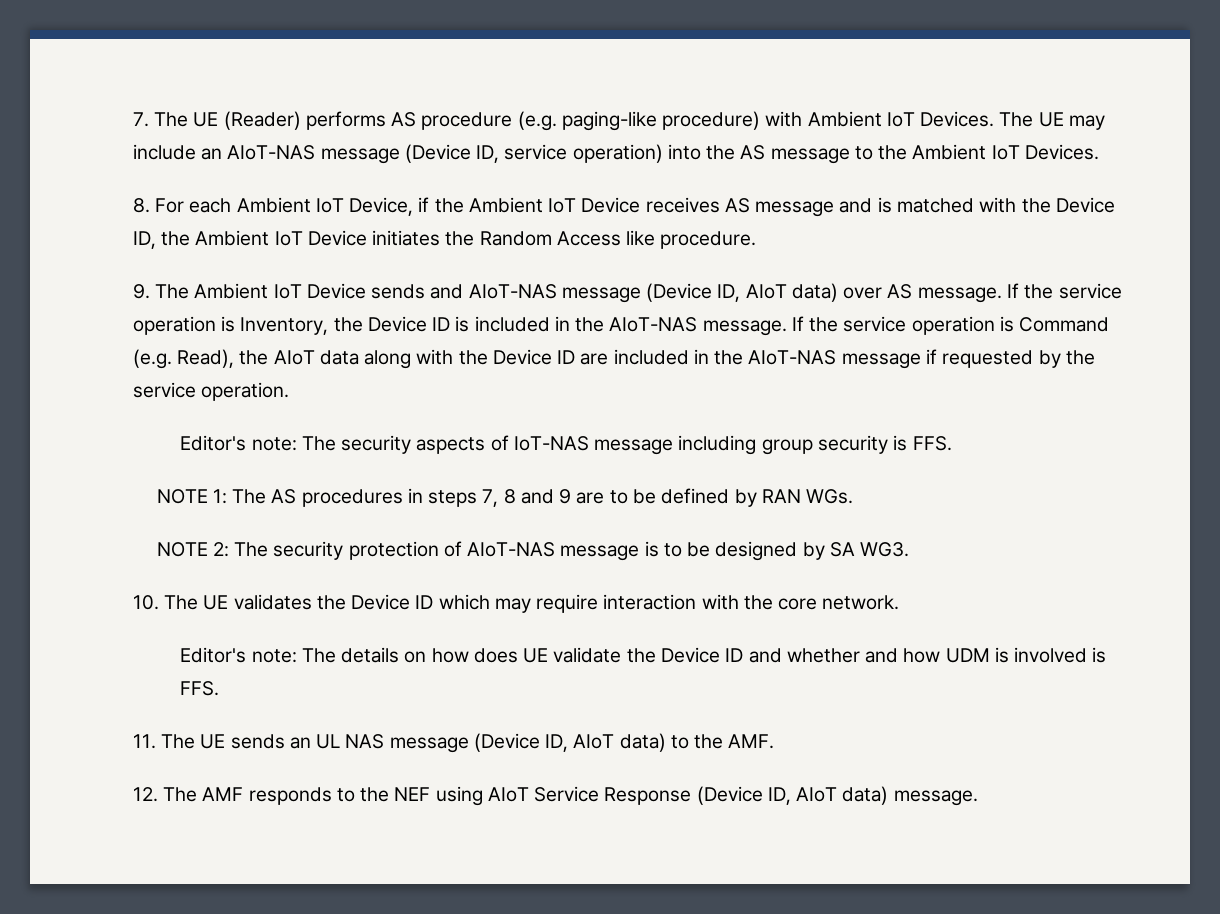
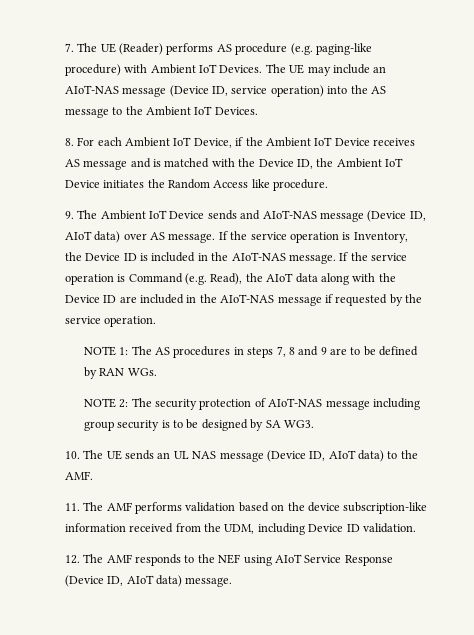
- Editor's note: The security aspects of IoT-NAS message including group security is FFS.
- NOTE 2: The security protection of AIoT-NAS message is to be designed by SA WG3.
+ NOTE 2: The security protection of AIoT-NAS message including group security is to be designed by SA WG3.
- 10. The UE validates the Device ID which may require interaction with the core network.
- Editor's note: The details on how does UE validate the Device ID and whether and how UDM is involved is FFS.
- 11. The UE sends an UL NAS message (Device ID, AIoT data) to the AMF.
+ 10. The UE sends an UL NAS message (Device ID, AIoT data) to the AMF.
+ 11. The AMF performs validation based on the device subscription-like information received from the UDM, including Device ID validation.

